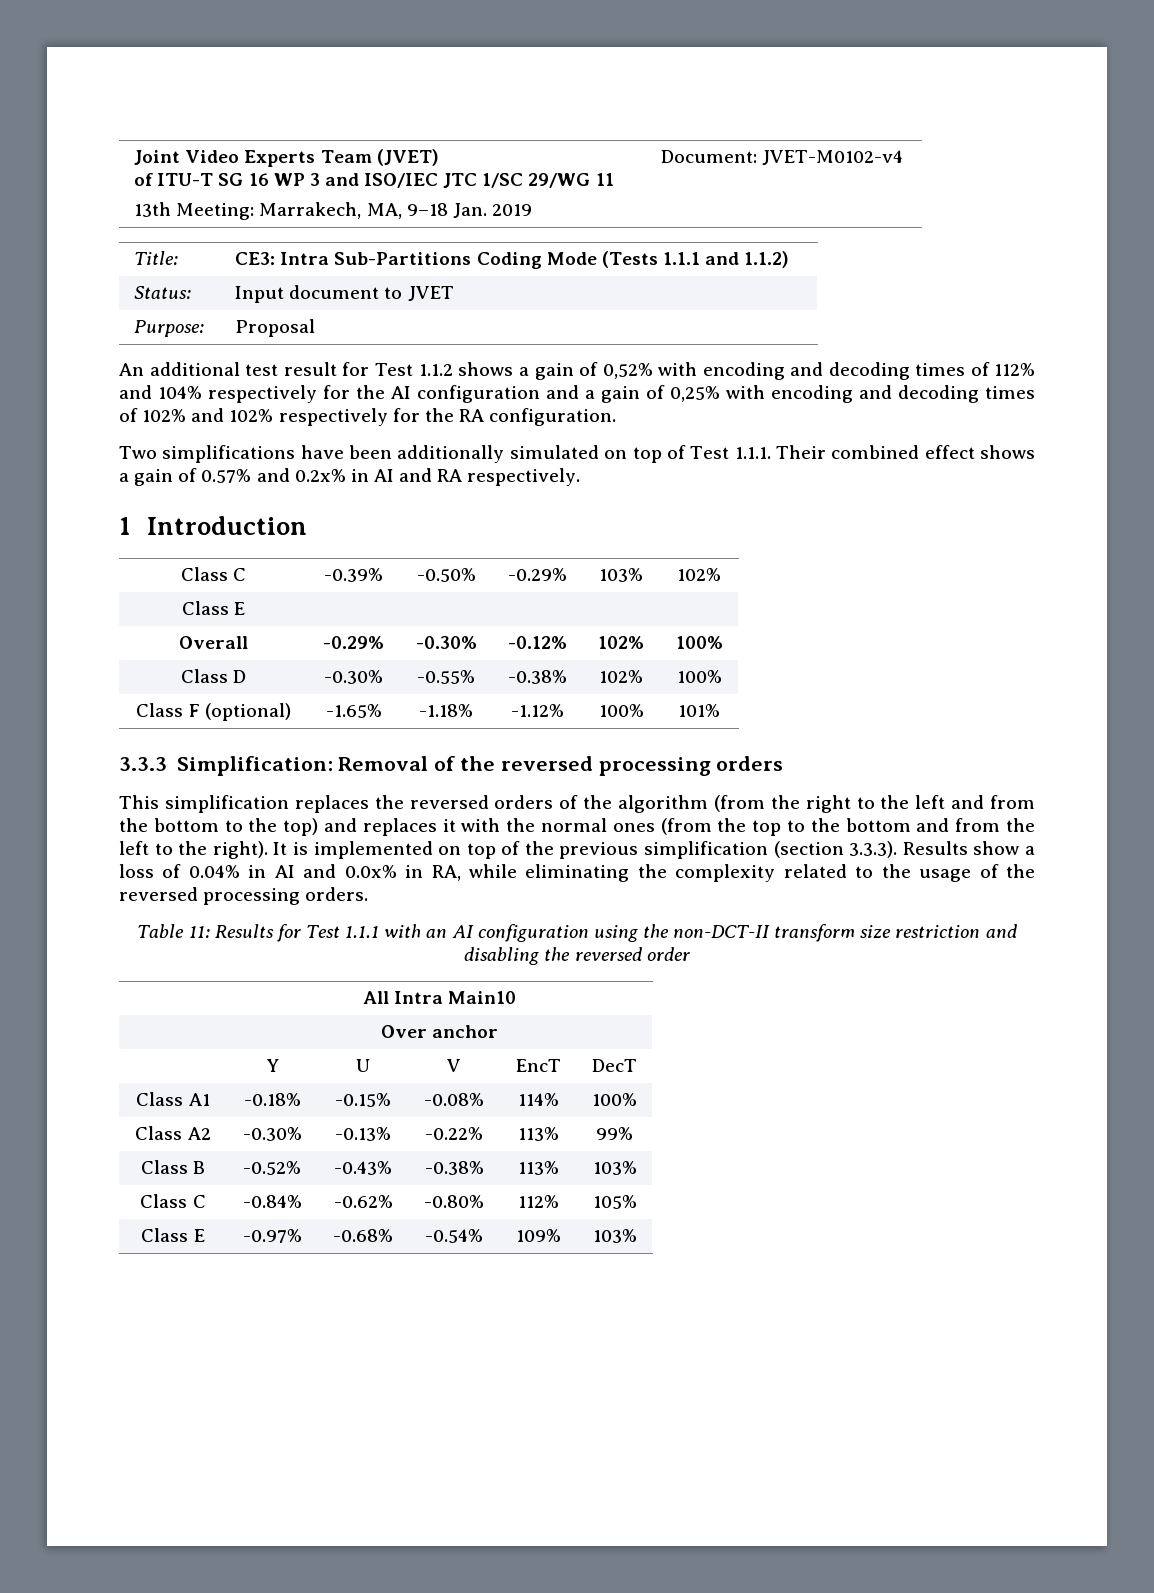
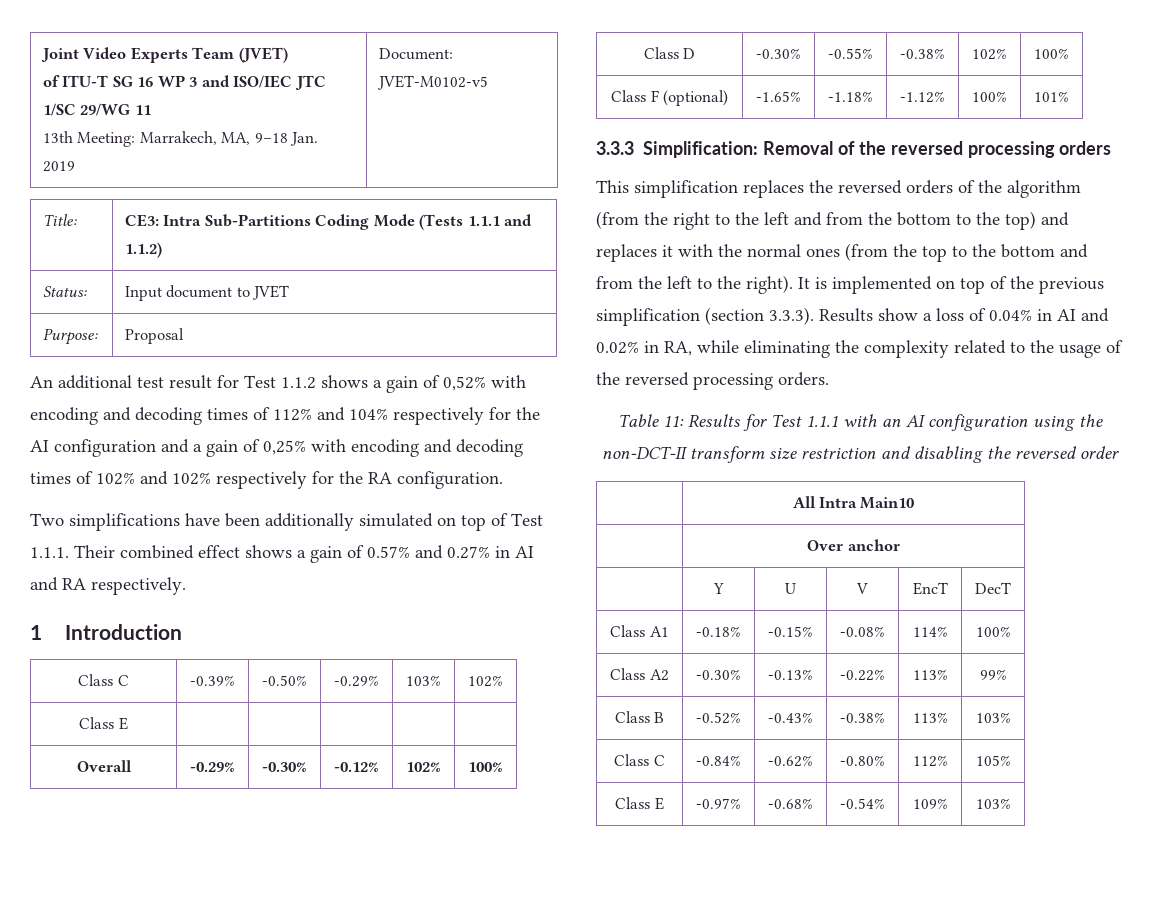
  Joint Video Experts Team (JVET)
  of ITU-T SG 16 WP 3 and ISO/IEC JTC 1/SC 29/WG 11
- 13th Meeting: Marrakech, MA, 9–18 Jan. 2019 | Document: JVET-M0102-v4
+ 13th Meeting: Marrakech, MA, 9–18 Jan. 2019 | Document: JVET-M0102-v5
- Two simplifications have been additionally simulated on top of Test 1.1.1. Their combined effect shows a gain of 0.57% and 0.2x% in AI and RA respectively.
+ Two simplifications have been additionally simulated on top of Test 1.1.1. Their combined effect shows a gain of 0.57% and 0.27% in AI and RA respectively.
- It is implemented on top of the previous simplification (section 3.3.3). Results show a loss of 0.04% in AI and 0.0x% in RA, while eliminating the complexity related to the usage of the reversed processing orders.
+ It is implemented on top of the previous simplification (section 3.3.3). Results show a loss of 0.04% in AI and 0.02% in RA, while eliminating the complexity related to the usage of the reversed processing orders.

